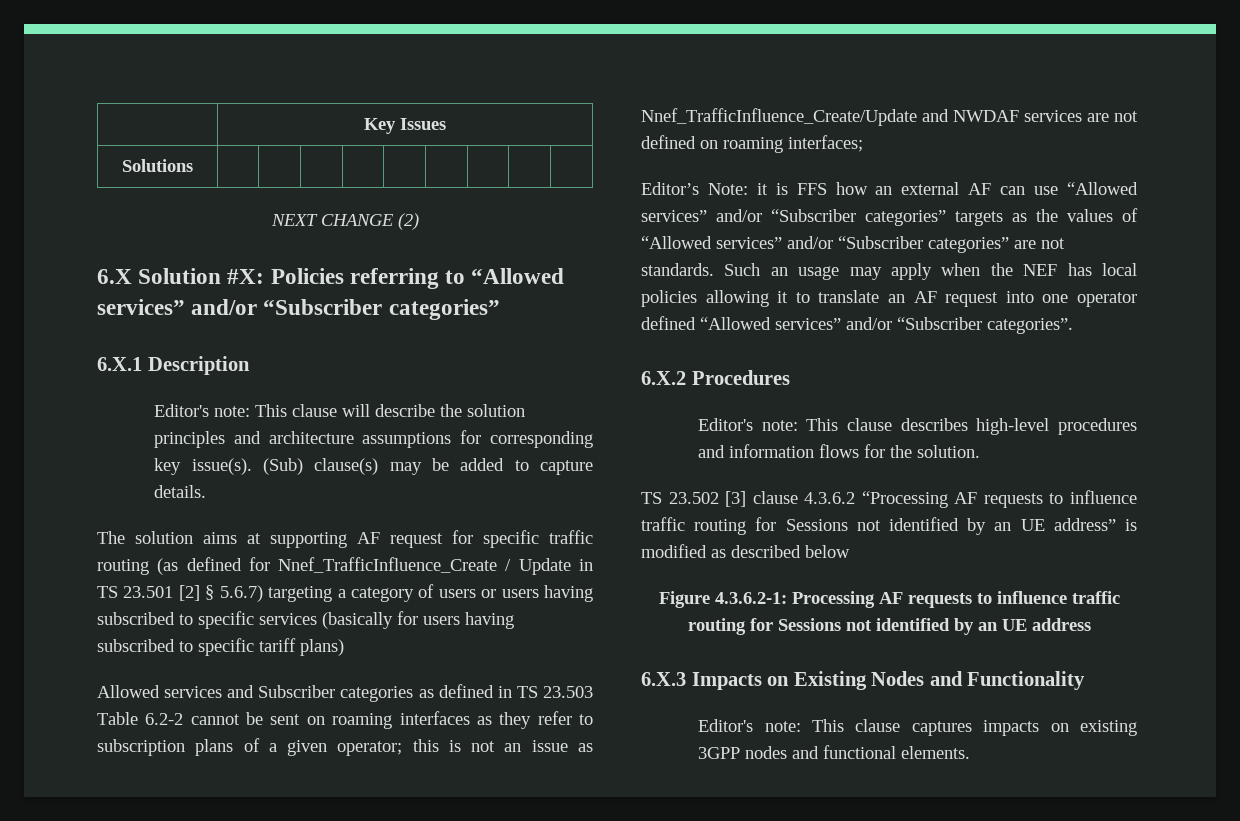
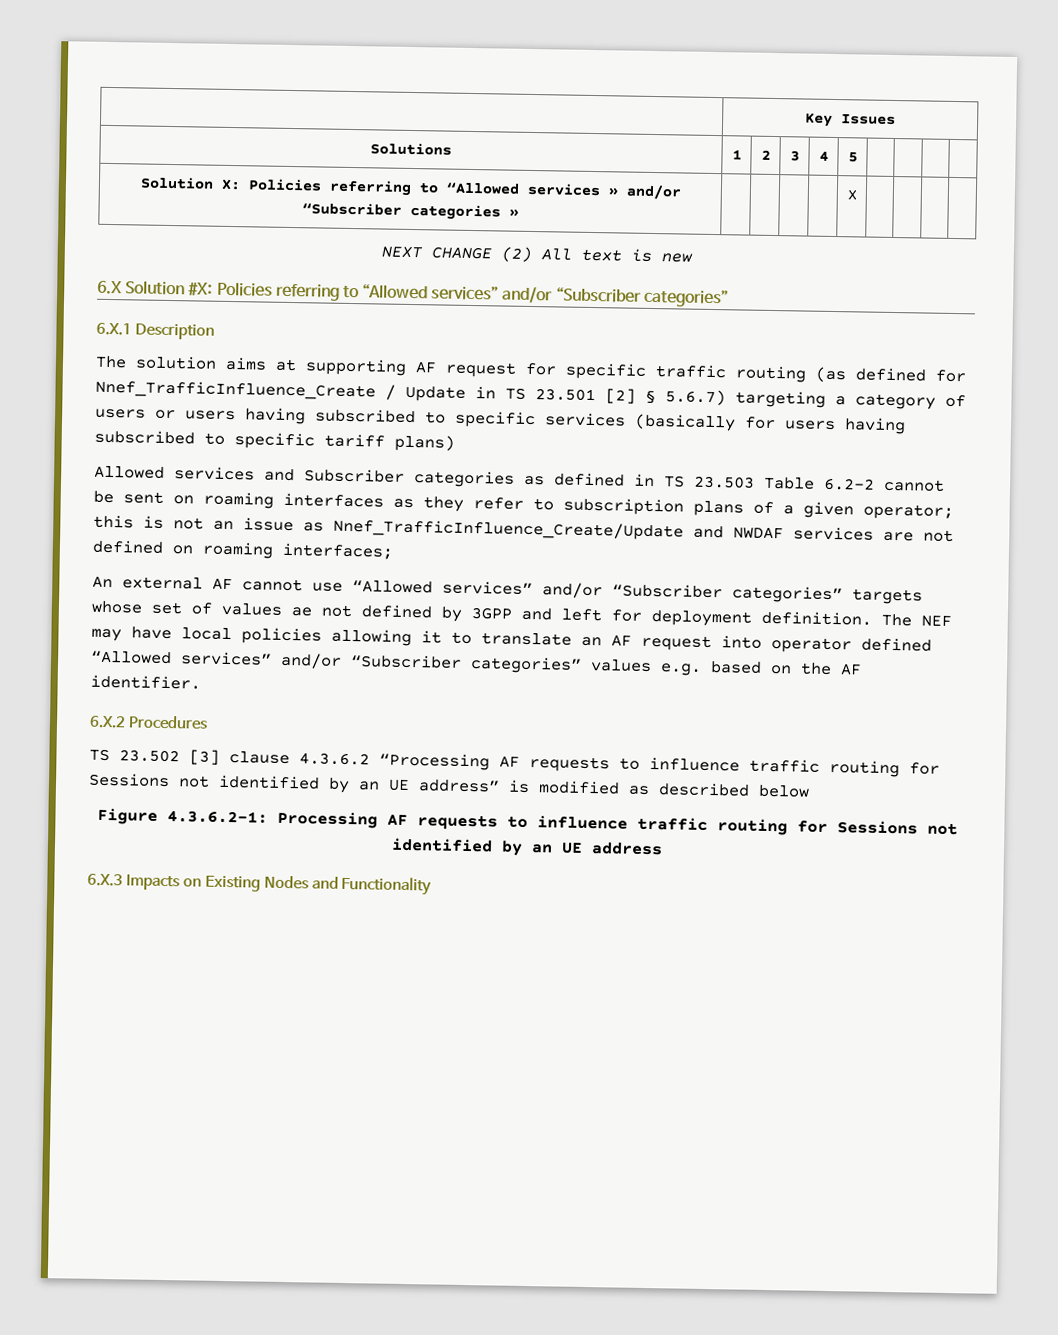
- Solutions | | | | | | | | |
+ Solutions | 1 | 2 | 3 | 4 | 5 | | | |
+ Solution X: Policies referring to “Allowed services » and/or “Subscriber categories » | | | | | X | | | |
- NEXT CHANGE (2)
+ NEXT CHANGE (2) All text is new
- Editor's note: This clause will describe the solution principles and architecture assumptions for corresponding key issue(s). (Sub) clause(s) may be added to capture details.
- Editor’s Note: it is FFS how an external AF can use “Allowed services” and/or “Subscriber categories” targets as the values of “Allowed services” and/or “Subscriber categories” are not standards. Such an usage may apply when the NEF has local policies allowing it to translate an AF request into one operator defined “Allowed services” and/or “Subscriber categories”.
+ An external AF cannot use “Allowed services” and/or “Subscriber categories” targets whose set of values ae not defined by 3GPP and left for deployment definition. The NEF may have local policies allowing it to translate an AF request into operator defined “Allowed services” and/or “Subscriber categories” values e.g. based on the AF identifier.
  6.X.2 Procedures
- Editor's note: This clause describes high-level procedures and information flows for the solution.
- Editor's note: This clause captures impacts on existing 3GPP nodes and functional elements.

